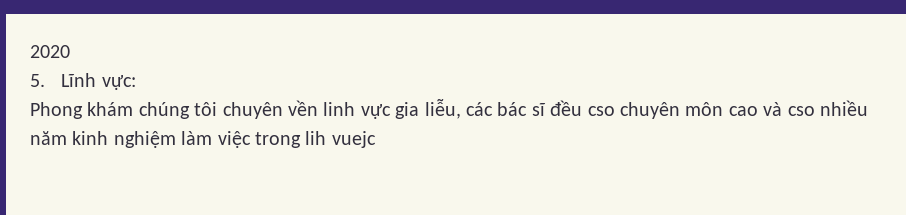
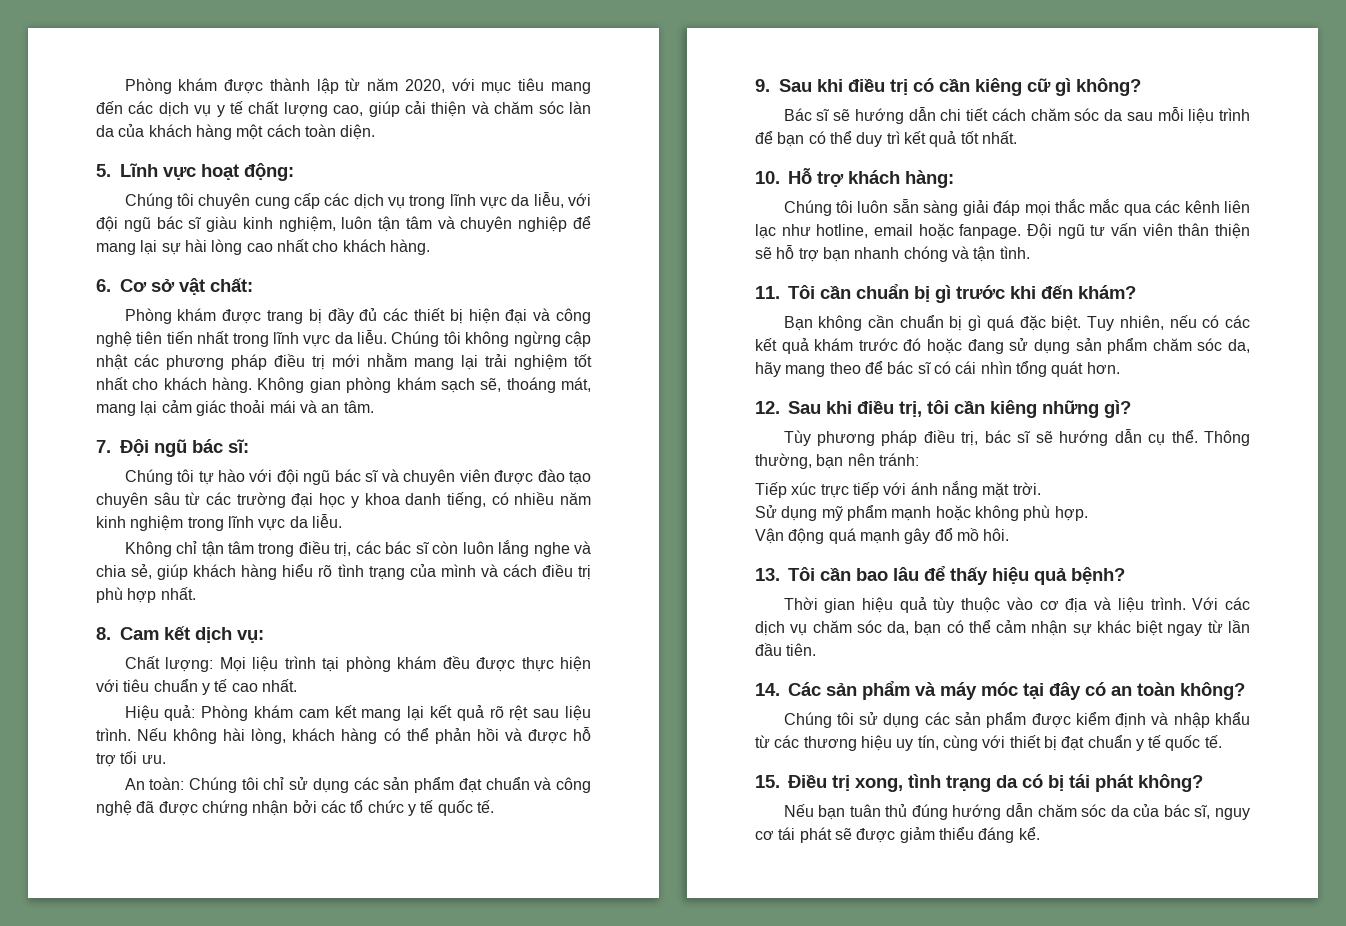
- 2020
- 5. Lĩnh vực:
- Phong khám chúng tôi chuyên vền linh vực gia liễu, các bác sĩ đều cso chuyên môn cao và cso nhiều năm kinh nghiệm làm việc trong lih vuejc
+ Phòng khám được thành lập từ năm 2020, với mục tiêu mang đến các dịch vụ y tế chất lượng cao, giúp cải thiện và chăm sóc làn da của khách hàng một cách toàn diện.
+ 5. Lĩnh vực hoạt động:
+ Chúng tôi chuyên cung cấp các dịch vụ trong lĩnh vực da liễu, với đội ngũ bác sĩ giàu kinh nghiệm, luôn tận tâm và chuyên nghiệp để mang lại sự hài lòng cao nhất cho khách hàng.
+ 6. Cơ sở vật chất:
+ Phòng khám được trang bị đầy đủ các thiết bị hiện đại và công nghệ tiên tiến nhất trong lĩnh vực da liễu. Chúng tôi không ngừng cập nhật các phương pháp điều trị mới nhằm mang lại trải nghiệm tốt nhất cho khách hàng. Không gian phòng khám sạch sẽ, thoáng mát, mang lại cảm giác thoải mái và an tâm.
+ 7. Đội ngũ bác sĩ:
+ Chúng tôi tự hào với đội ngũ bác sĩ và chuyên viên được đào tạo chuyên sâu từ các trường đại học y khoa danh tiếng, có nhiều năm kinh nghiệm trong lĩnh vực da liễu.
+ Không chỉ tận tâm trong điều trị, các bác sĩ còn luôn lắng nghe và chia sẻ, giúp khách hàng hiểu rõ tình trạng của mình và cách điều trị phù hợp nhất.
+ 8. Cam kết dịch vụ:
+ Chất lượng: Mọi liệu trình tại phòng khám đều được thực hiện với tiêu chuẩn y tế cao nhất.
+ Hiệu quả: Phòng khám cam kết mang lại kết quả rõ rệt sau liệu trình. Nếu không hài lòng, khách hàng có thể phản hồi và được hỗ trợ tối ưu.
+ An toàn: Chúng tôi chỉ sử dụng các sản phẩm đạt chuẩn và công nghệ đã được chứng nhận bởi các tổ chức y tế quốc tế.
+ 9. Sau khi điều trị có cần kiêng cữ gì không?
+ Bác sĩ sẽ hướng dẫn chi tiết cách chăm sóc da sau mỗi liệu trình để bạn có thể duy trì kết quả tốt nhất.
+ 10. Hỗ trợ khách hàng:
+ Chúng tôi luôn sẵn sàng giải đáp mọi thắc mắc qua các kênh liên lạc như hotline, email hoặc fanpage. Đội ngũ tư vấn viên thân thiện sẽ hỗ trợ bạn nhanh chóng và tận tình.
+ 11. Tôi cần chuẩn bị gì trước khi đến khám?
+ Bạn không cần chuẩn bị gì quá đặc biệt. Tuy nhiên, nếu có các kết quả khám trước đó hoặc đang sử dụng sản phẩm chăm sóc da, hãy mang theo để bác sĩ có cái nhìn tổng quát hơn.
+ 12. Sau khi điều trị, tôi cần kiêng những gì?
+ Tùy phương pháp điều trị, bác sĩ sẽ hướng dẫn cụ thể. Thông thường, bạn nên tránh:
+ Tiếp xúc trực tiếp với ánh nắng mặt trời.
+ Sử dụng mỹ phẩm mạnh hoặc không phù hợp.
+ Vận động quá mạnh gây đổ mồ hôi.
+ 13. Tôi cần bao lâu để thấy hiệu quả bệnh?
+ Thời gian hiệu quả tùy thuộc vào cơ địa và liệu trình. Với các dịch vụ chăm sóc da, bạn có thể cảm nhận sự khác biệt ngay từ lần đầu tiên.
+ 14. Các sản phẩm và máy móc tại đây có an toàn không?
+ Chúng tôi sử dụng các sản phẩm được kiểm định và nhập khẩu từ các thương hiệu uy tín, cùng với thiết bị đạt chuẩn y tế quốc tế.
+ 15. Điều trị xong, tình trạng da có bị tái phát không?
+ Nếu bạn tuân thủ đúng hướng dẫn chăm sóc da của bác sĩ, nguy cơ tái phát sẽ được giảm thiểu đáng kể.

